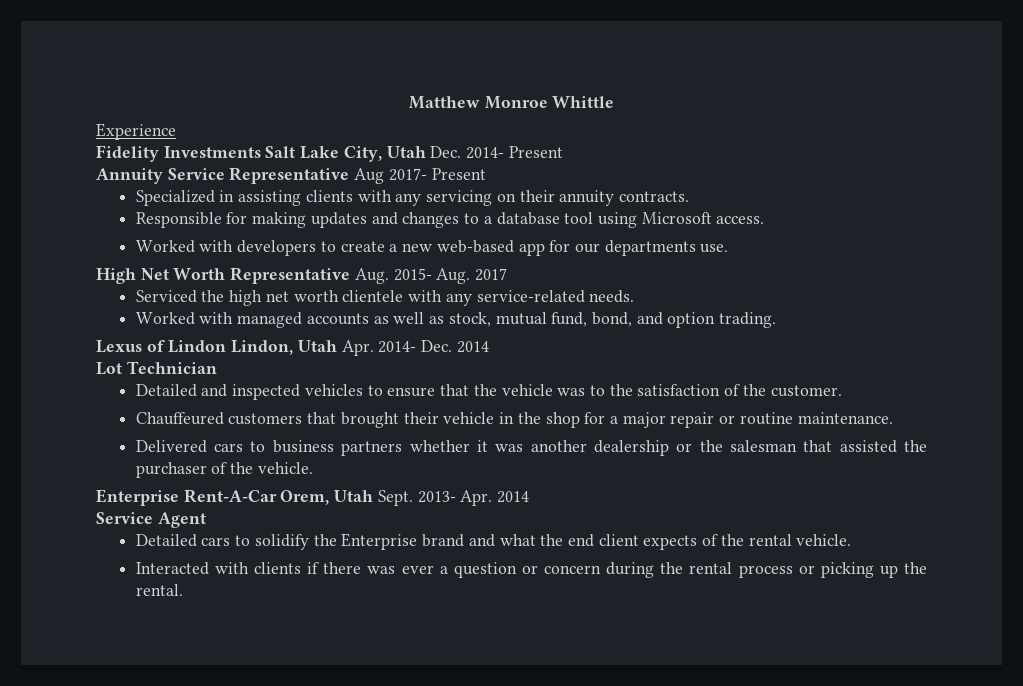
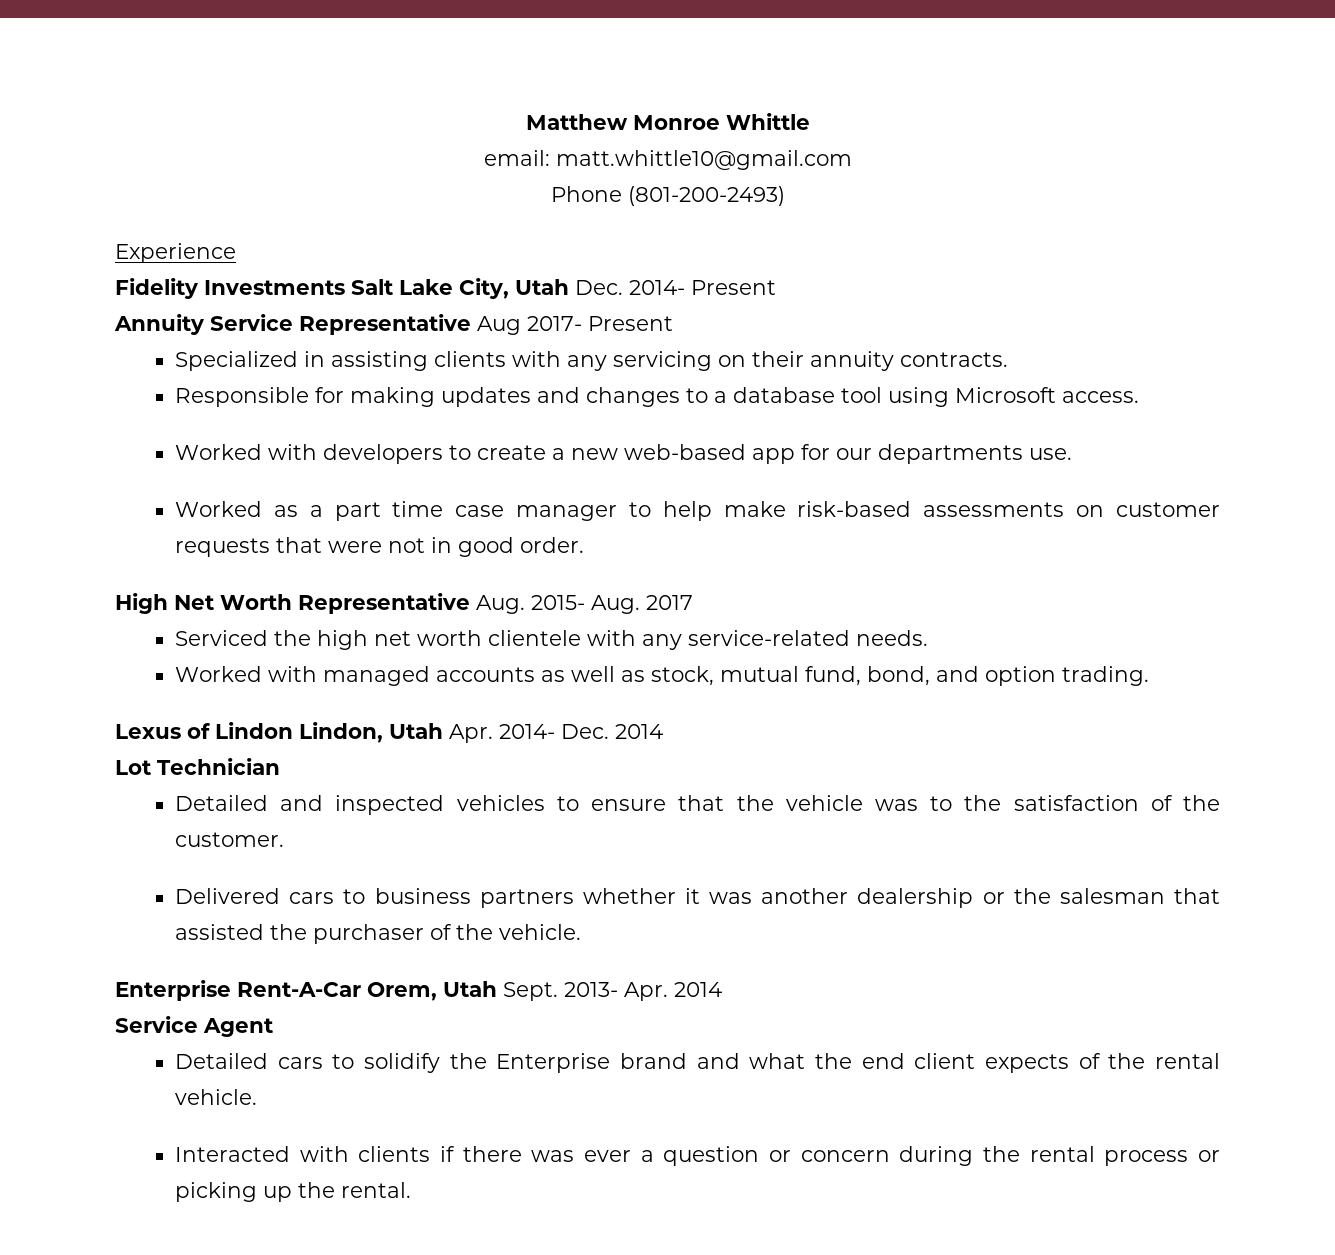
+ email: matt.whittle10@gmail.com
+ Phone (801-200-2493)
+ Worked as a part time case manager to help make risk-based assessments on customer requests that were not in good order.
- Chauffeured customers that brought their vehicle in the shop for a major repair or routine maintenance.

